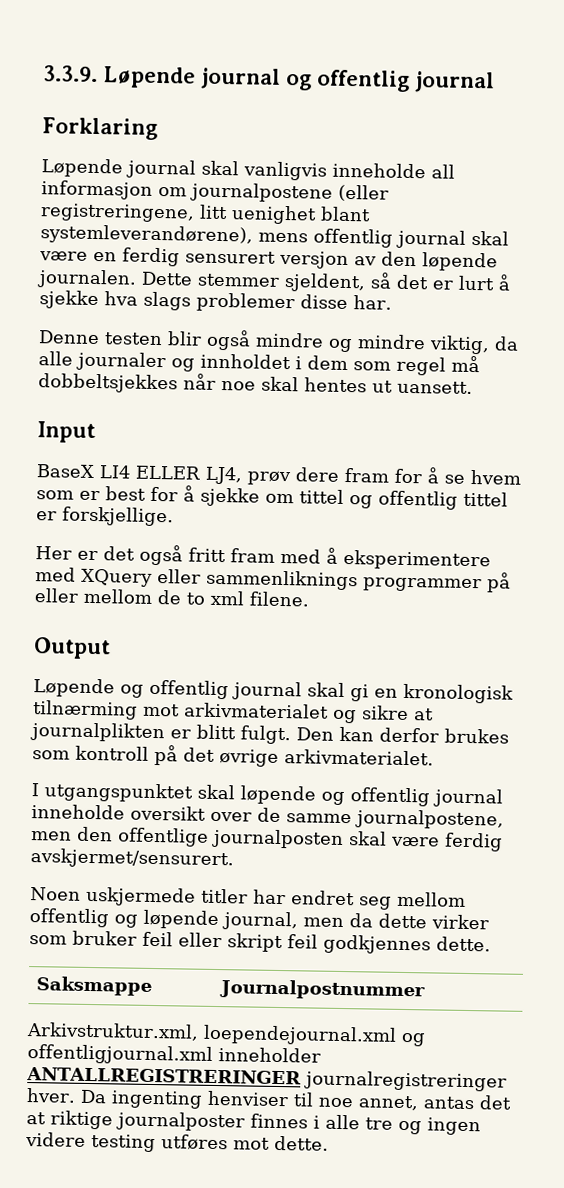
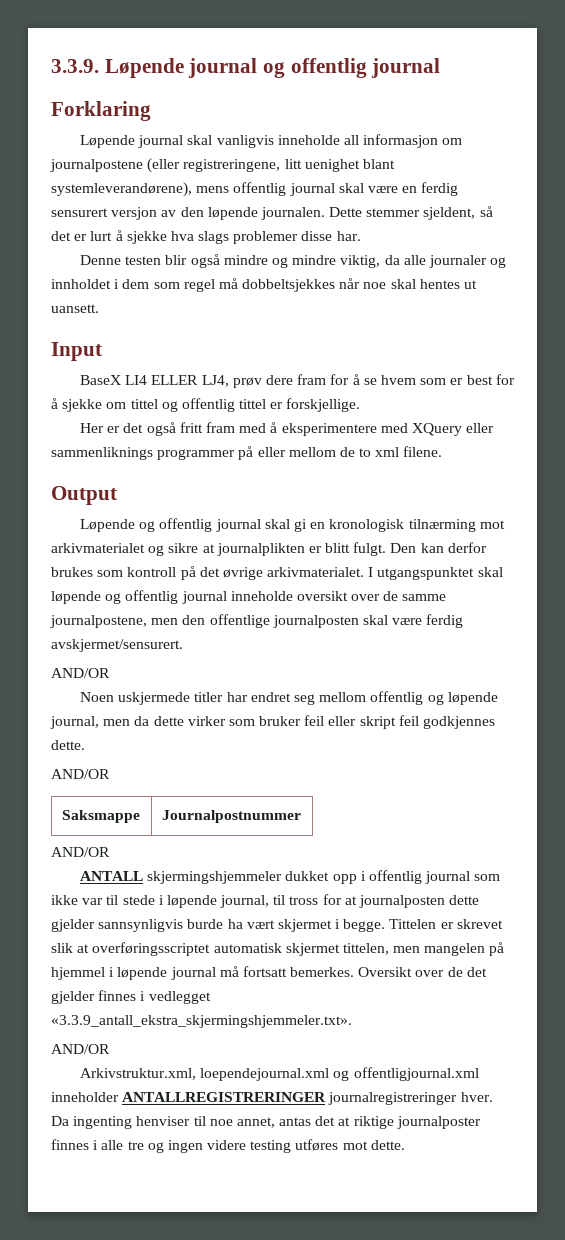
- Den kan derfor brukes som kontroll på det øvrige arkivmaterialet.
- I utgangspunktet skal løpende og offentlig journal inneholde oversikt over de samme journalpostene, men den offentlige journalposten skal være ferdig avskjermet/sensurert.
+ Den kan derfor brukes som kontroll på det øvrige arkivmaterialet. I utgangspunktet skal løpende og offentlig journal inneholde oversikt over de samme journalpostene, men den offentlige journalposten skal være ferdig avskjermet/sensurert.
+ AND/OR
  Noen uskjermede titler har endret seg mellom offentlig og løpende journal, men da dette virker som bruker feil eller skript feil godkjennes dette.
+ AND/OR
  Saksmappe | Journalpostnummer
+ AND/OR
+ ANTALL skjermingshjemmeler dukket opp i offentlig journal som ikke var til stede i løpende journal, til tross for at journalposten dette gjelder sannsynligvis burde ha vært skjermet i begge. Tittelen er skrevet slik at overføringsscriptet automatisk skjermet tittelen, men mangelen på hjemmel i løpende journal må fortsatt bemerkes. Oversikt over de det gjelder finnes i vedlegget «3.3.9_antall_ekstra_skjermingshjemmeler.txt».
+ AND/OR

